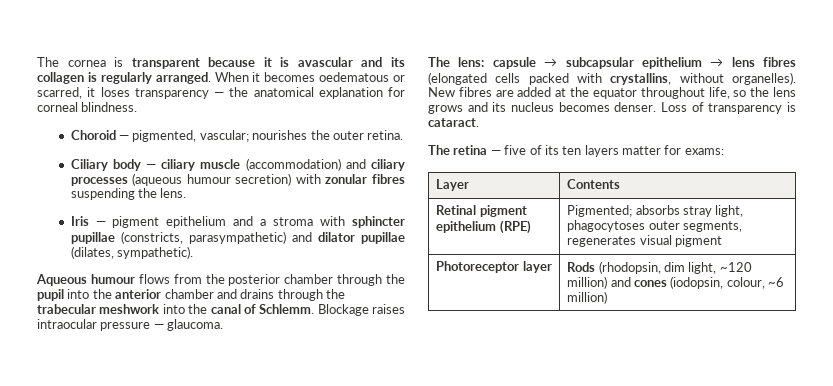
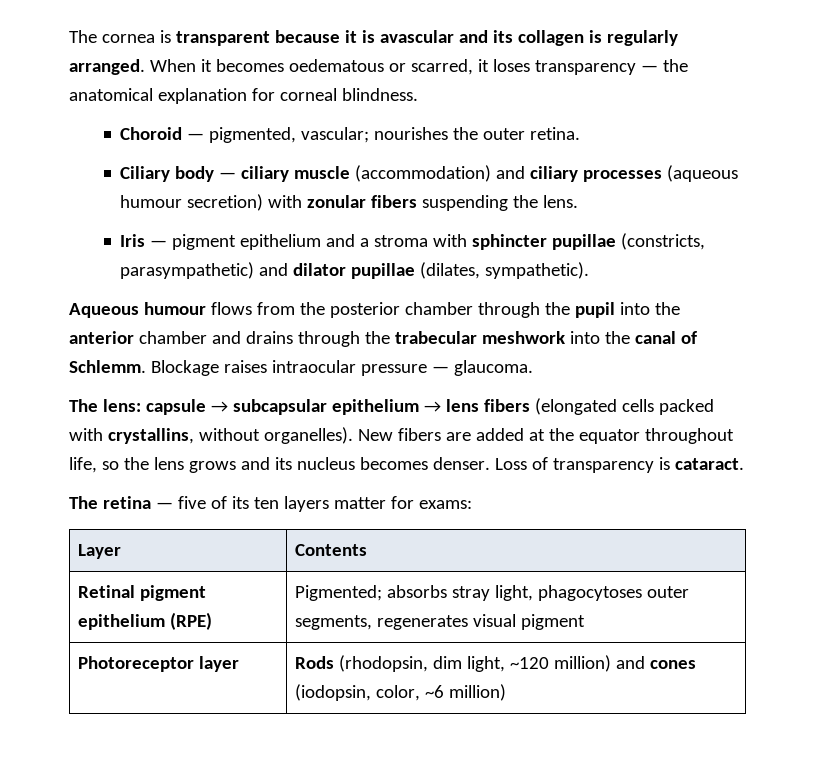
- Ciliary body — ciliary muscle (accommodation) and ciliary processes (aqueous humour secretion) with zonular fibres suspending the lens.
+ Ciliary body — ciliary muscle (accommodation) and ciliary processes (aqueous humour secretion) with zonular fibers suspending the lens.
- The lens: capsule → subcapsular epithelium → lens fibres (elongated cells packed with crystallins, without organelles).
+ The lens: capsule → subcapsular epithelium → lens fibers (elongated cells packed with crystallins, without organelles).
- New fibres are added at the equator throughout life, so the lens grows and its nucleus becomes denser.
+ New fibers are added at the equator throughout life, so the lens grows and its nucleus becomes denser.
- Photoreceptor layer | Rods (rhodopsin, dim light, ~120 million) and cones (iodopsin, colour, ~6 million)
+ Photoreceptor layer | Rods (rhodopsin, dim light, ~120 million) and cones (iodopsin, color, ~6 million)

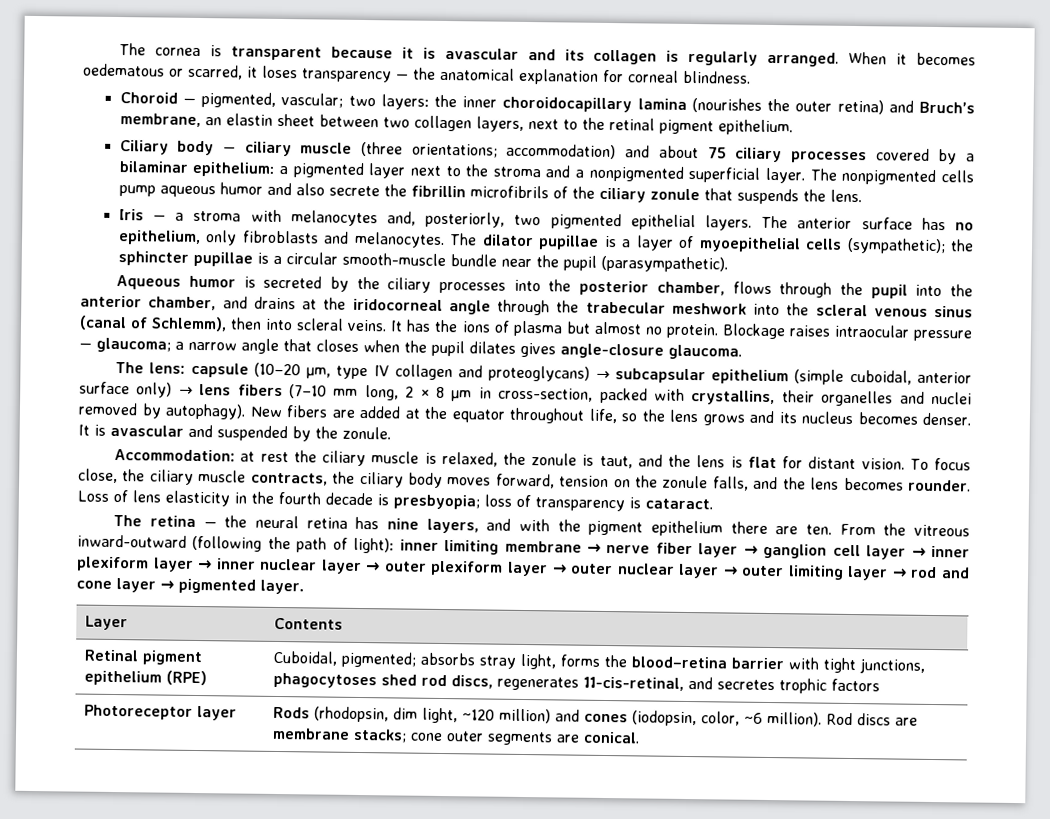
- Choroid — pigmented, vascular; nourishes the outer retina.
+ Choroid — pigmented, vascular; two layers: the inner choroidocapillary lamina (nourishes the outer retina) and Bruch’s membrane, an elastin sheet between two collagen layers, next to the retinal pigment epithelium.
- Ciliary body — ciliary muscle (accommodation) and ciliary processes (aqueous humour secretion) with zonular fibers suspending the lens.
- Iris — pigment epithelium and a stroma with sphincter pupillae (constricts, parasympathetic) and dilator pupillae (dilates, sympathetic).
- Aqueous humour flows from the posterior chamber through the pupil into the anterior chamber and drains through the trabecular meshwork into the canal of Schlemm.
+ Ciliary body — ciliary muscle (three orientations; accommodation) and about 75 ciliary processes covered by a bilaminar epithelium: a pigmented layer next to the stroma and a nonpigmented superficial layer. The nonpigmented cells pump aqueous humor and also secrete the fibrillin microfibrils of the ciliary zonule that suspends the lens.
+ Iris — a stroma with melanocytes and, posteriorly, two pigmented epithelial layers. The anterior surface has no epithelium, only fibroblasts and melanocytes. The dilator pupillae is a layer of myoepithelial cells (sympathetic); the sphincter pupillae is a circular smooth-muscle bundle near the pupil (parasympathetic).
+ Aqueous humor is secreted by the ciliary processes into the posterior chamber, flows through the pupil into the anterior chamber, and drains at the iridocorneal angle through the trabecular meshwork into the scleral venous sinus (canal of Schlemm), then into scleral veins. It has the ions of plasma but almost no protein.
- Blockage raises intraocular pressure — glaucoma.
- The lens: capsule → subcapsular epithelium → lens fibers (elongated cells packed with crystallins, without organelles).
+ Blockage raises intraocular pressure — glaucoma; a narrow angle that closes when the pupil dilates gives angle-closure glaucoma.
+ The lens: capsule (10–20 µm, type IV collagen and proteoglycans) → subcapsular epithelium (simple cuboidal, anterior surface only) → lens fibers (7–10 mm long, 2 × 8 µm in cross-section, packed with crystallins, their organelles and nuclei removed by autophagy).
- Loss of transparency is cataract.
+ It is avascular and suspended by the zonule.
+ Accommodation: at rest the ciliary muscle is relaxed, the zonule is taut, and the lens is flat for distant vision. To focus close, the ciliary muscle contracts, the ciliary body moves forward, tension on the zonule falls, and the lens becomes rounder. Loss of lens elasticity in the fourth decade is presbyopia; loss of transparency is cataract.
- The retina — five of its ten layers matter for exams:
+ The retina — the neural retina has nine layers, and with the pigment epithelium there are ten. From the vitreous inward-outward (following the path of light): inner limiting membrane → nerve fiber layer → ganglion cell layer → inner plexiform layer → inner nuclear layer → outer plexiform layer → outer nuclear layer → outer limiting layer → rod and cone layer → pigmented layer.
- Retinal pigment epithelium (RPE) | Pigmented; absorbs stray light, phagocytoses outer segments, regenerates visual pigment
+ Retinal pigment epithelium (RPE) | Cuboidal, pigmented; absorbs stray light, forms the blood–retina barrier with tight junctions, phagocytoses shed rod discs, regenerates 11-cis-retinal, and secretes trophic factors
- Photoreceptor layer | Rods (rhodopsin, dim light, ~120 million) and cones (iodopsin, color, ~6 million)
+ Photoreceptor layer | Rods (rhodopsin, dim light, ~120 million) and cones (iodopsin, color, ~6 million). Rod discs are membrane stacks; cone outer segments are conical.

